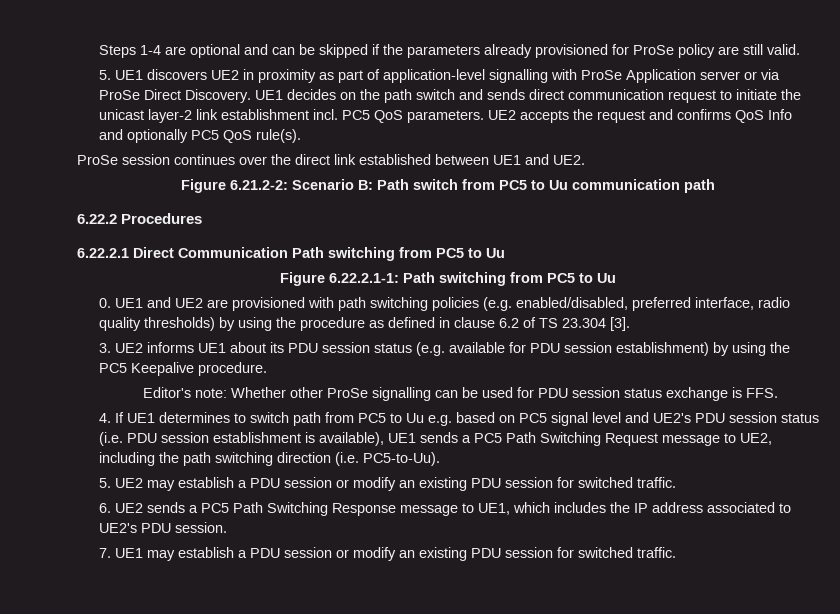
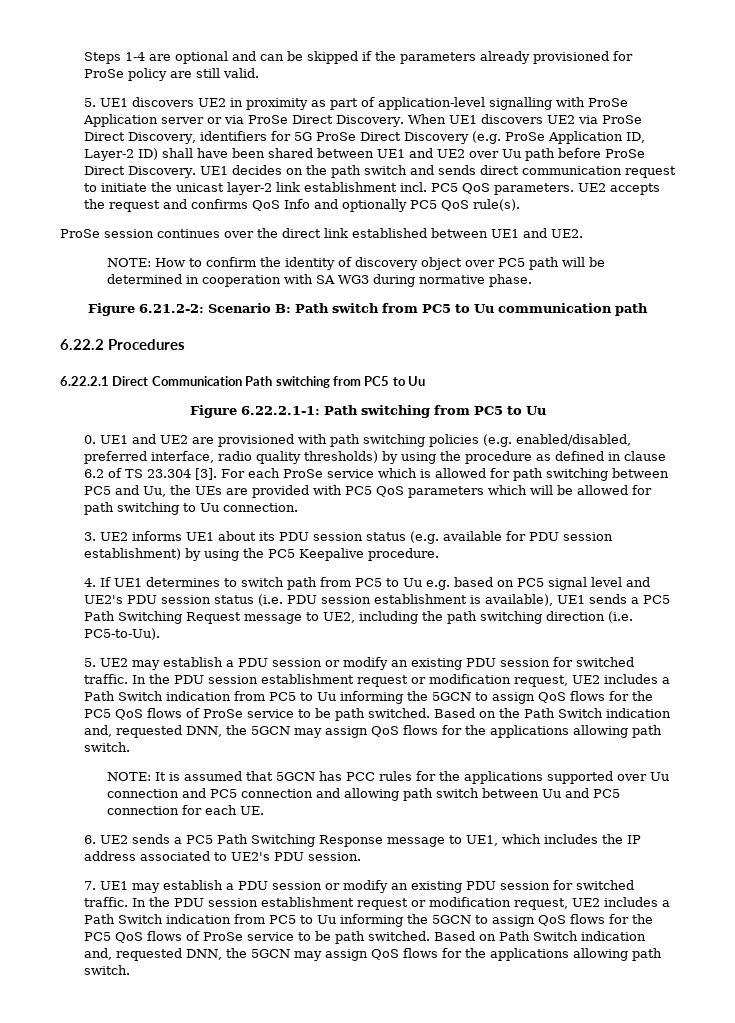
+ When UE1 discovers UE2 via ProSe Direct Discovery, identifiers for 5G ProSe Direct Discovery (e.g. ProSe Application ID, Layer-2 ID) shall have been shared between UE1 and UE2 over Uu path before ProSe Direct Discovery.
+ NOTE: How to confirm the identity of discovery object over PC5 path will be determined in cooperation with SA WG3 during normative phase.
+ For each ProSe service which is allowed for path switching between PC5 and Uu, the UEs are provided with PC5 QoS parameters which will be allowed for path switching to Uu connection.
- Editor's note: Whether other ProSe signalling can be used for PDU session status exchange is FFS.
+ In the PDU session establishment request or modification request, UE2 includes a Path Switch indication from PC5 to Uu informing the 5GCN to assign QoS flows for the PC5 QoS flows of ProSe service to be path switched. Based on the Path Switch indication and, requested DNN, the 5GCN may assign QoS flows for the applications allowing path switch.
+ NOTE: It is assumed that 5GCN has PCC rules for the applications supported over Uu connection and PC5 connection and allowing path switch between Uu and PC5 connection for each UE.
+ In the PDU session establishment request or modification request, UE2 includes a Path Switch indication from PC5 to Uu informing the 5GCN to assign QoS flows for the PC5 QoS flows of ProSe service to be path switched. Based on Path Switch indication and, requested DNN, the 5GCN may assign QoS flows for the applications allowing path switch.

